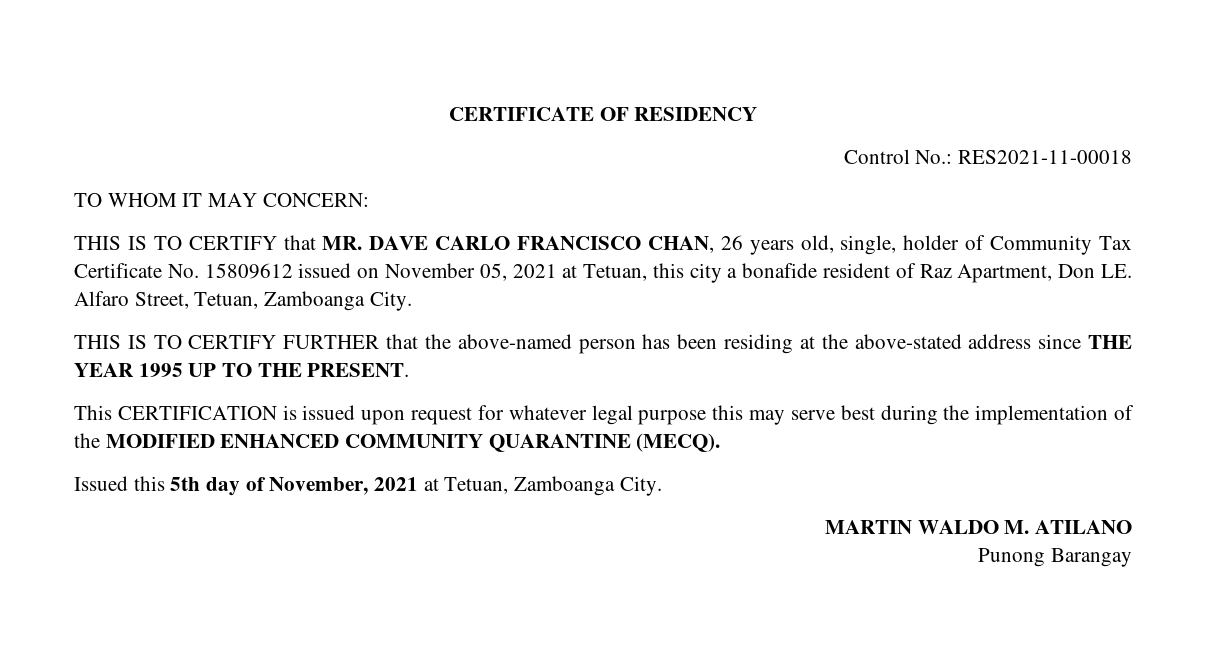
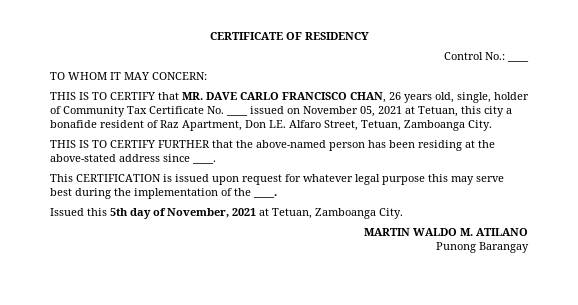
- Control No.: RES2021-11-00018
+ Control No.: ____
- THIS IS TO CERTIFY that MR. DAVE CARLO FRANCISCO CHAN, 26 years old, single, holder of Community Tax Certificate No. 15809612 issued on November 05, 2021 at Tetuan, this city a bonafide resident of Raz Apartment, Don LE. Alfaro Street, Tetuan, Zamboanga City.
+ THIS IS TO CERTIFY that MR. DAVE CARLO FRANCISCO CHAN, 26 years old, single, holder of Community Tax Certificate No. ____ issued on November 05, 2021 at Tetuan, this city a bonafide resident of Raz Apartment, Don LE. Alfaro Street, Tetuan, Zamboanga City.
- THIS IS TO CERTIFY FURTHER that the above-named person has been residing at the above-stated address since THE YEAR 1995 UP TO THE PRESENT.
+ THIS IS TO CERTIFY FURTHER that the above-named person has been residing at the above-stated address since ____.
- This CERTIFICATION is issued upon request for whatever legal purpose this may serve best during the implementation of the MODIFIED ENHANCED COMMUNITY QUARANTINE (MECQ).
+ This CERTIFICATION is issued upon request for whatever legal purpose this may serve best during the implementation of the ____.

